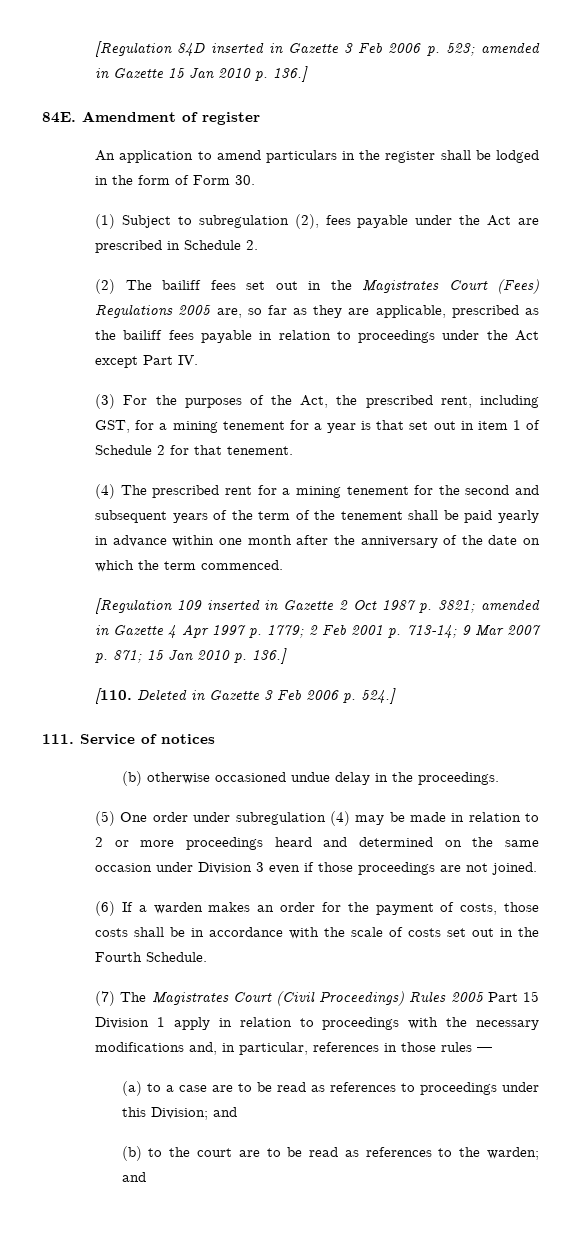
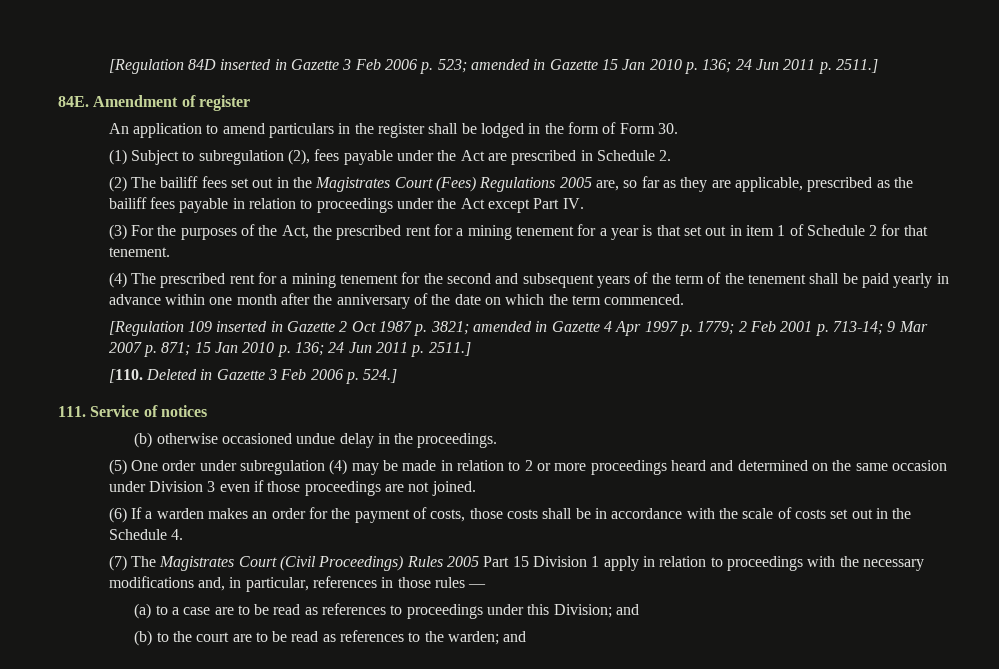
- [Regulation 84D inserted in Gazette 3 Feb 2006 p. 523; amended in Gazette 15 Jan 2010 p. 136.]
+ [Regulation 84D inserted in Gazette 3 Feb 2006 p. 523; amended in Gazette 15 Jan 2010 p. 136; 24 Jun 2011 p. 2511.]
- (3) For the purposes of the Act, the prescribed rent, including GST, for a mining tenement for a year is that set out in item 1 of Schedule 2 for that tenement.
+ (3) For the purposes of the Act, the prescribed rent for a mining tenement for a year is that set out in item 1 of Schedule 2 for that tenement.
- [Regulation 109 inserted in Gazette 2 Oct 1987 p. 3821; amended in Gazette 4 Apr 1997 p. 1779; 2 Feb 2001 p. 713-14; 9 Mar 2007 p. 871; 15 Jan 2010 p. 136.]
+ [Regulation 109 inserted in Gazette 2 Oct 1987 p. 3821; amended in Gazette 4 Apr 1997 p. 1779; 2 Feb 2001 p. 713-14; 9 Mar 2007 p. 871; 15 Jan 2010 p. 136; 24 Jun 2011 p. 2511.]
- (6) If a warden makes an order for the payment of costs, those costs shall be in accordance with the scale of costs set out in the Fourth Schedule.
+ (6) If a warden makes an order for the payment of costs, those costs shall be in accordance with the scale of costs set out in the Schedule 4.

